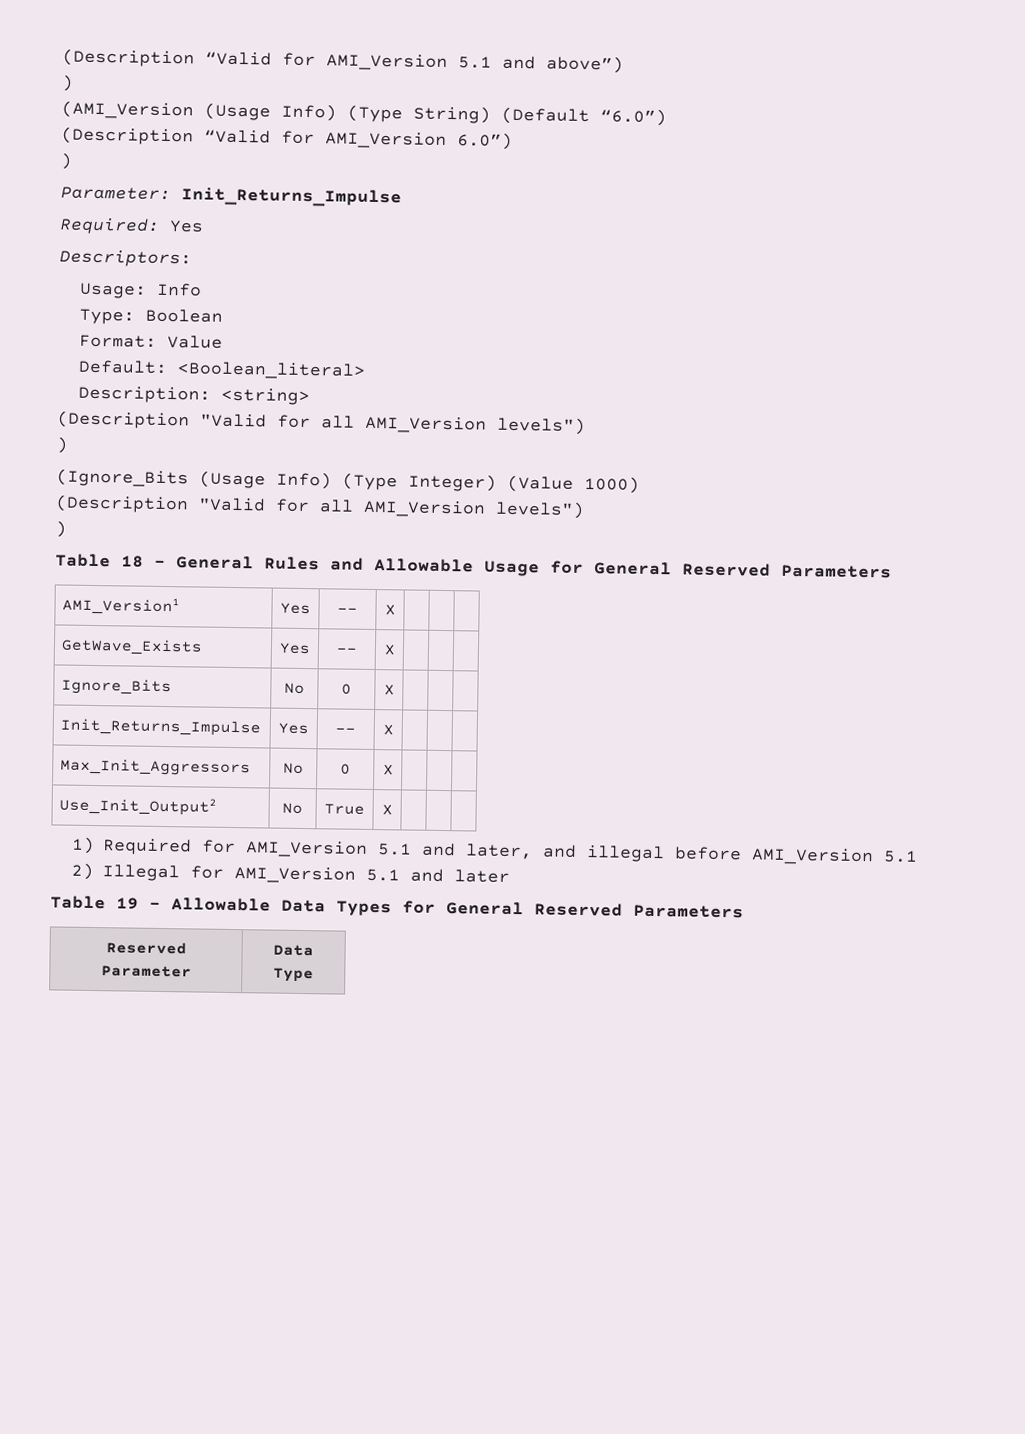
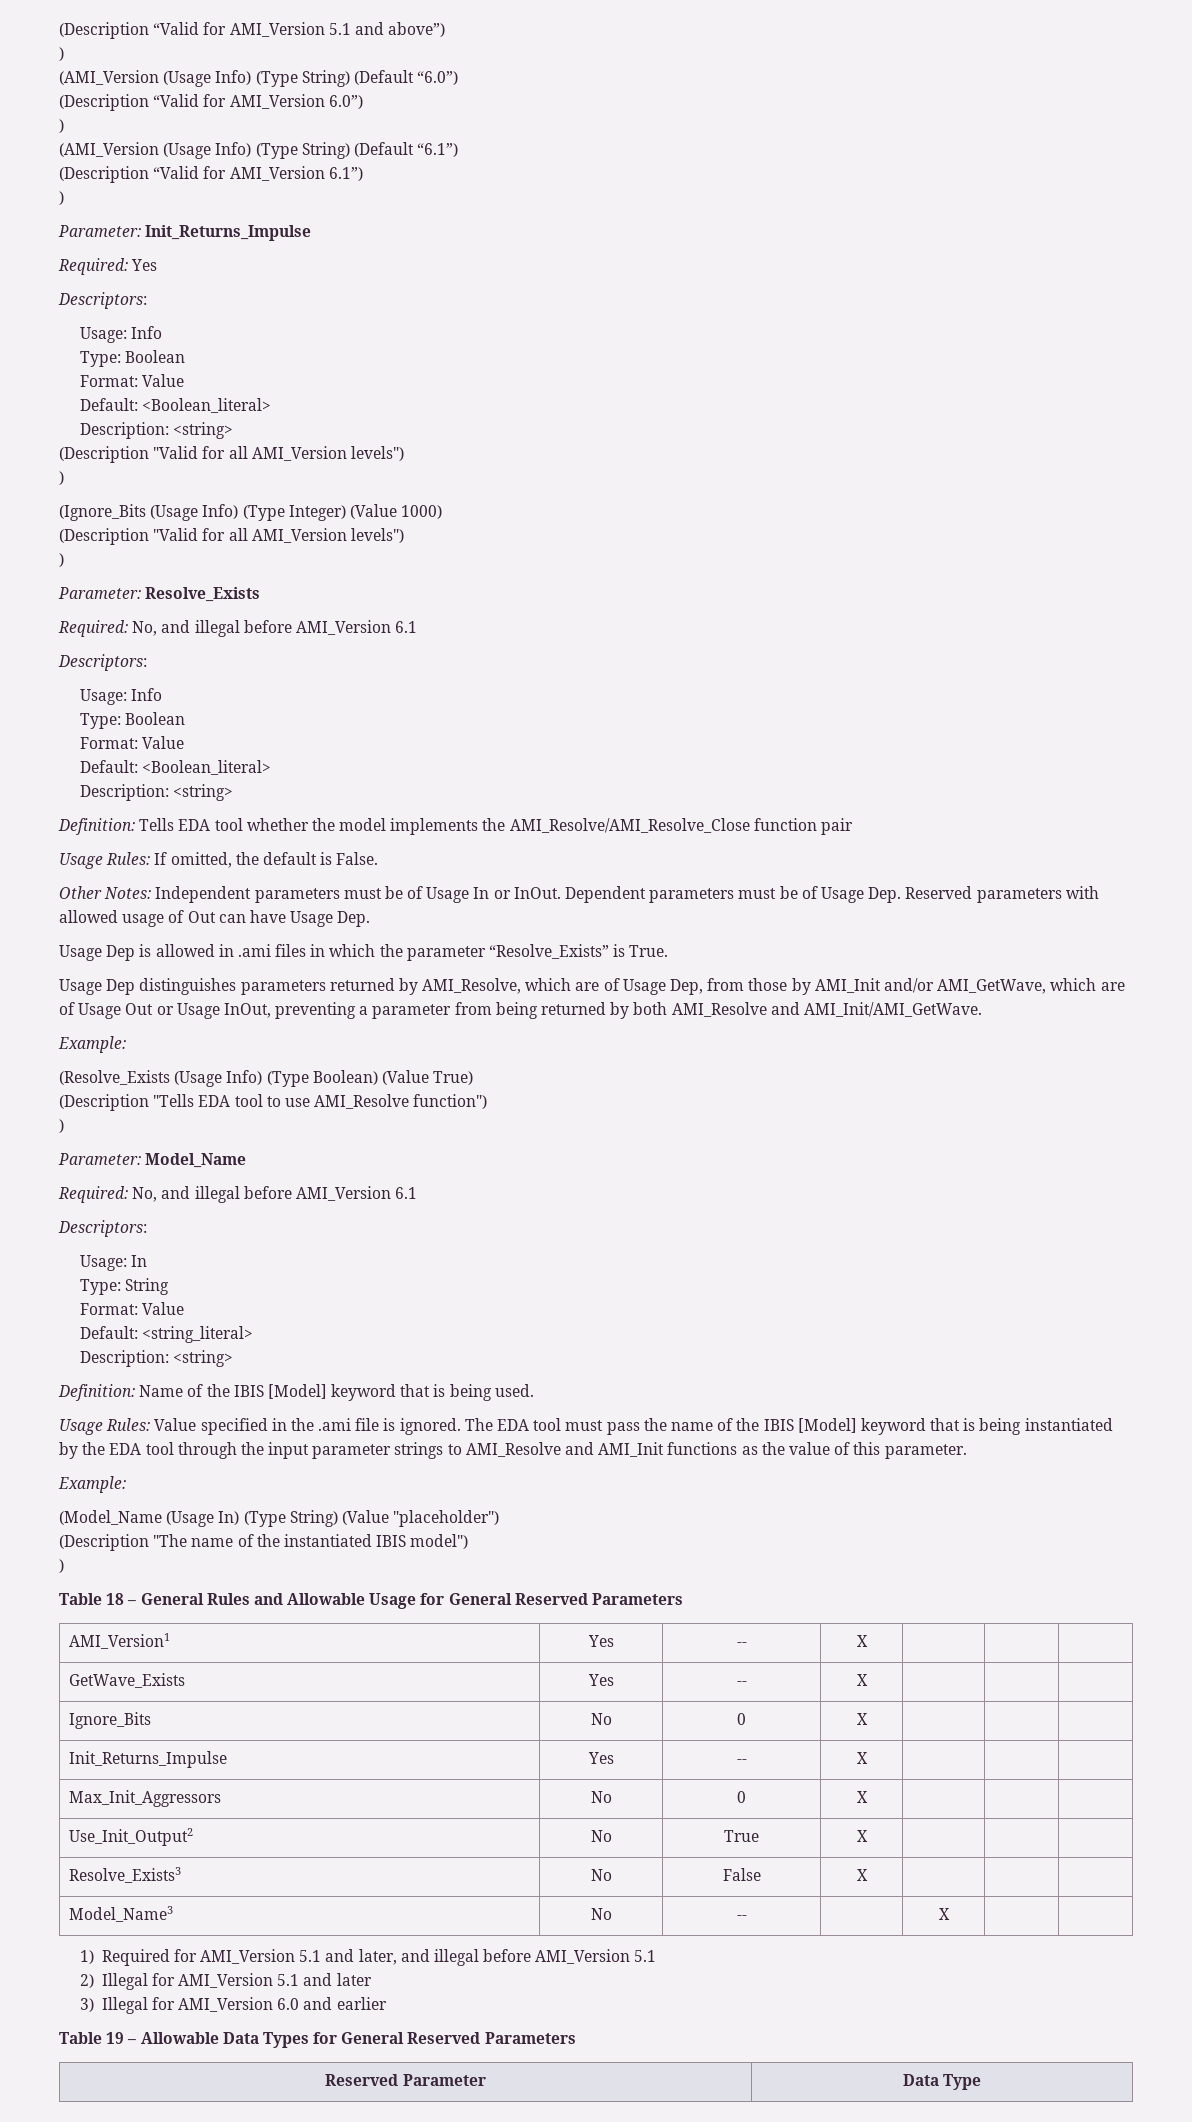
+ (AMI_Version (Usage Info) (Type String) (Default “6.1”)
+ (Description “Valid for AMI_Version 6.1”)
+ )
+ Parameter: Resolve_Exists
+ Required: No, and illegal before AMI_Version 6.1
+ Descriptors:
+ Usage: Info
+ Type: Boolean
+ Format: Value
+ Default: <Boolean_literal>
+ Description: <string>
+ Definition: Tells EDA tool whether the model implements the AMI_Resolve/AMI_Resolve_Close function pair
+ Usage Rules: If omitted, the default is False.
+ Other Notes: Independent parameters must be of Usage In or InOut. Dependent parameters must be of Usage Dep. Reserved parameters with allowed usage of Out can have Usage Dep.
+ Usage Dep is allowed in .ami files in which the parameter “Resolve_Exists” is True.
+ Usage Dep distinguishes parameters returned by AMI_Resolve, which are of Usage Dep, from those by AMI_Init and/or AMI_GetWave, which are of Usage Out or Usage InOut, preventing a parameter from being returned by both AMI_Resolve and AMI_Init/AMI_GetWave.
+ Example:
+ (Resolve_Exists (Usage Info) (Type Boolean) (Value True)
+ (Description "Tells EDA tool to use AMI_Resolve function")
+ )
+ Parameter: Model_Name
+ Required: No, and illegal before AMI_Version 6.1
+ Descriptors:
+ Usage: In
+ Type: String
+ Format: Value
+ Default: <string_literal>
+ Description: <string>
+ Definition: Name of the IBIS [Model] keyword that is being used.
+ Usage Rules: Value specified in the .ami file is ignored. The EDA tool must pass the name of the IBIS [Model] keyword that is being instantiated by the EDA tool through the input parameter strings to AMI_Resolve and AMI_Init functions as the value of this parameter.
+ Example:
+ (Model_Name (Usage In) (Type String) (Value "placeholder")
+ (Description "The name of the instantiated IBIS model")
+ )
+ Resolve_Exists3 | No | False | X | | |
+ Model_Name3 | No | -- | | X | |
+ 3) Illegal for AMI_Version 6.0 and earlier

